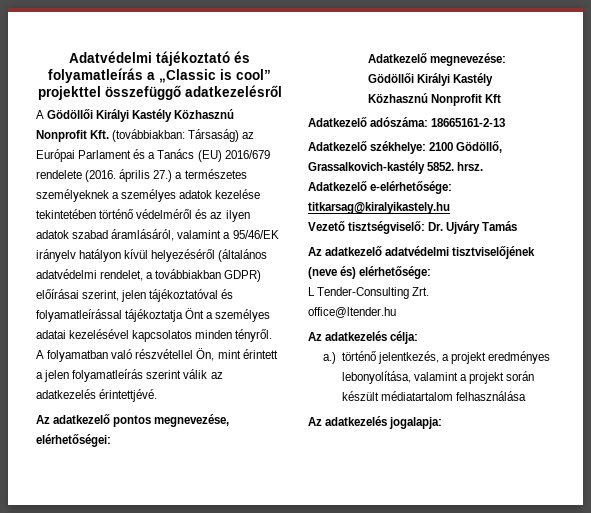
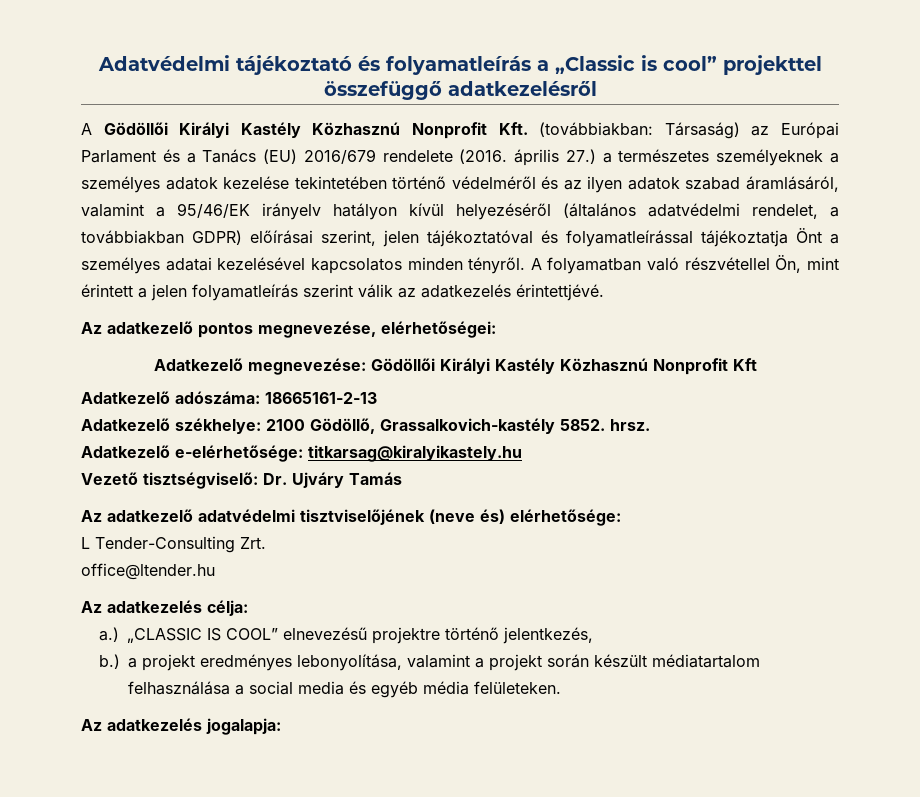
- a.) történő jelentkezés, a projekt eredményes lebonyolítása, valamint a projekt során készült médiatartalom felhasználása
+ a.) „CLASSIC IS COOL” elnevezésű projektre történő jelentkezés,
+ b.) a projekt eredményes lebonyolítása, valamint a projekt során készült médiatartalom felhasználása a social media és egyéb média felületeken.

